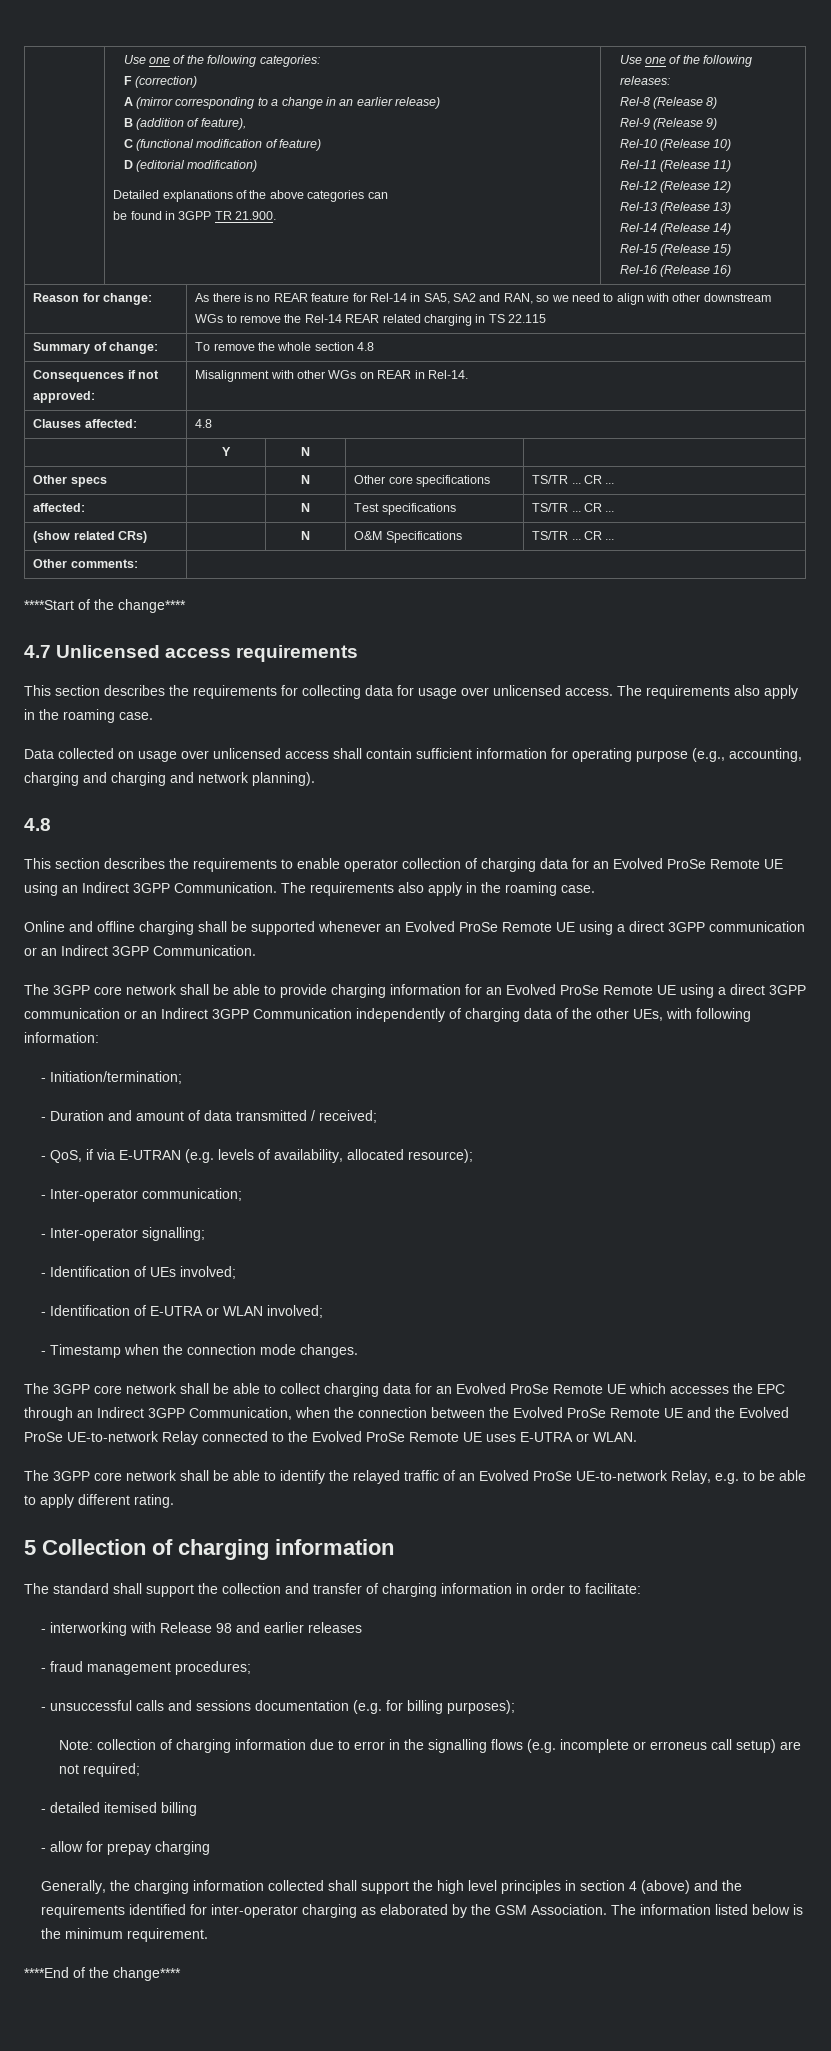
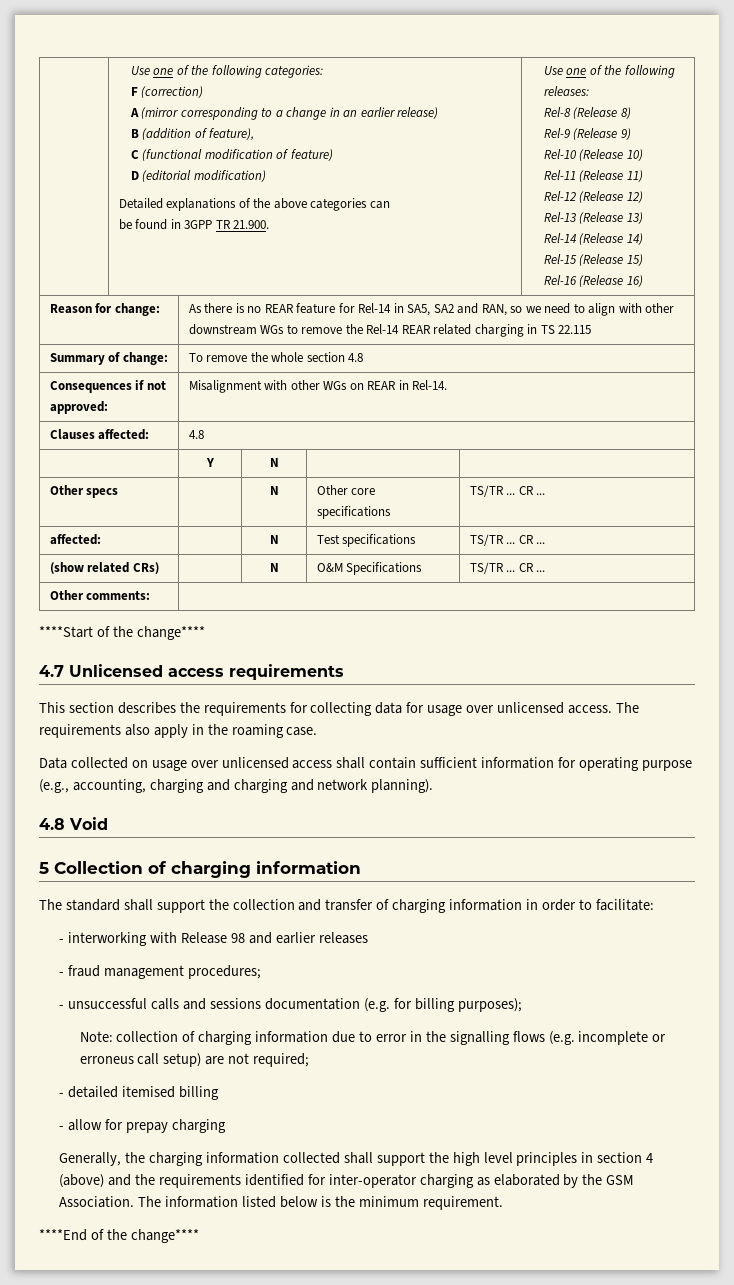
  Data collected on usage over unlicensed access shall contain sufficient information for operating purpose (e.g., accounting, charging and charging and network planning).
- 4.8
- This section describes the requirements to enable operator collection of charging data for an Evolved ProSe Remote UE using an Indirect 3GPP Communication. The requirements also apply in the roaming case.
- Online and offline charging shall be supported whenever an Evolved ProSe Remote UE using a direct 3GPP communication or an Indirect 3GPP Communication.
- The 3GPP core network shall be able to provide charging information for an Evolved ProSe Remote UE using a direct 3GPP communication or an Indirect 3GPP Communication independently of charging data of the other UEs, with following information:
- - Initiation/termination;
- - Duration and amount of data transmitted / received;
- - QoS, if via E-UTRAN (e.g. levels of availability, allocated resource);
- - Inter-operator communication;
- - Inter-operator signalling;
- - Identification of UEs involved;
- - Identification of E-UTRA or WLAN involved;
- - Timestamp when the connection mode changes.
- The 3GPP core network shall be able to collect charging data for an Evolved ProSe Remote UE which accesses the EPC through an Indirect 3GPP Communication, when the connection between the Evolved ProSe Remote UE and the Evolved ProSe UE-to-network Relay connected to the Evolved ProSe Remote UE uses E-UTRA or WLAN.
- The 3GPP core network shall be able to identify the relayed traffic of an Evolved ProSe UE-to-network Relay, e.g. to be able to apply different rating.
+ 4.8 Void

